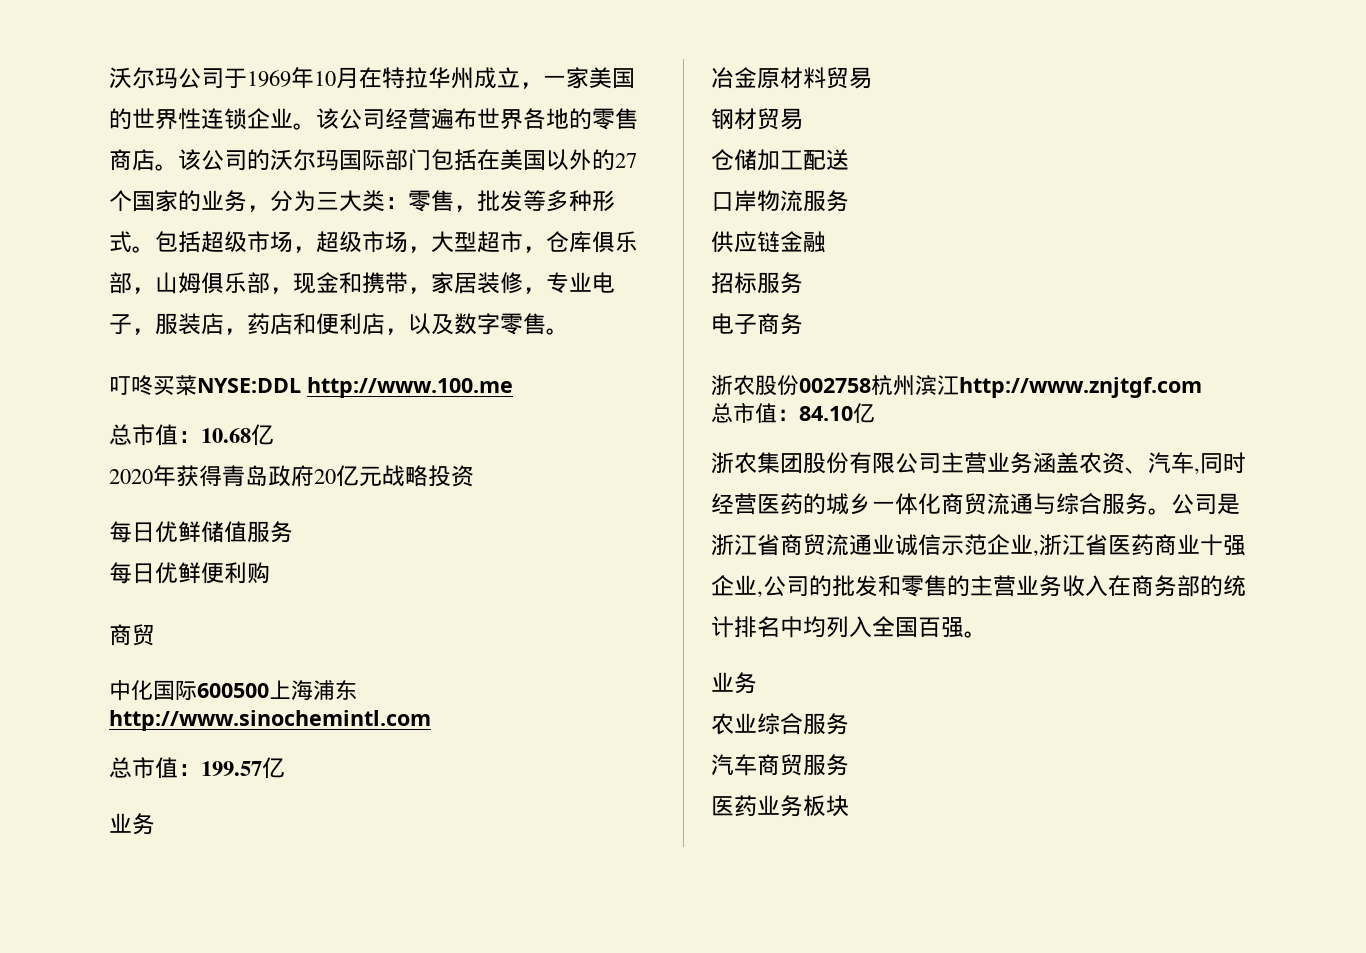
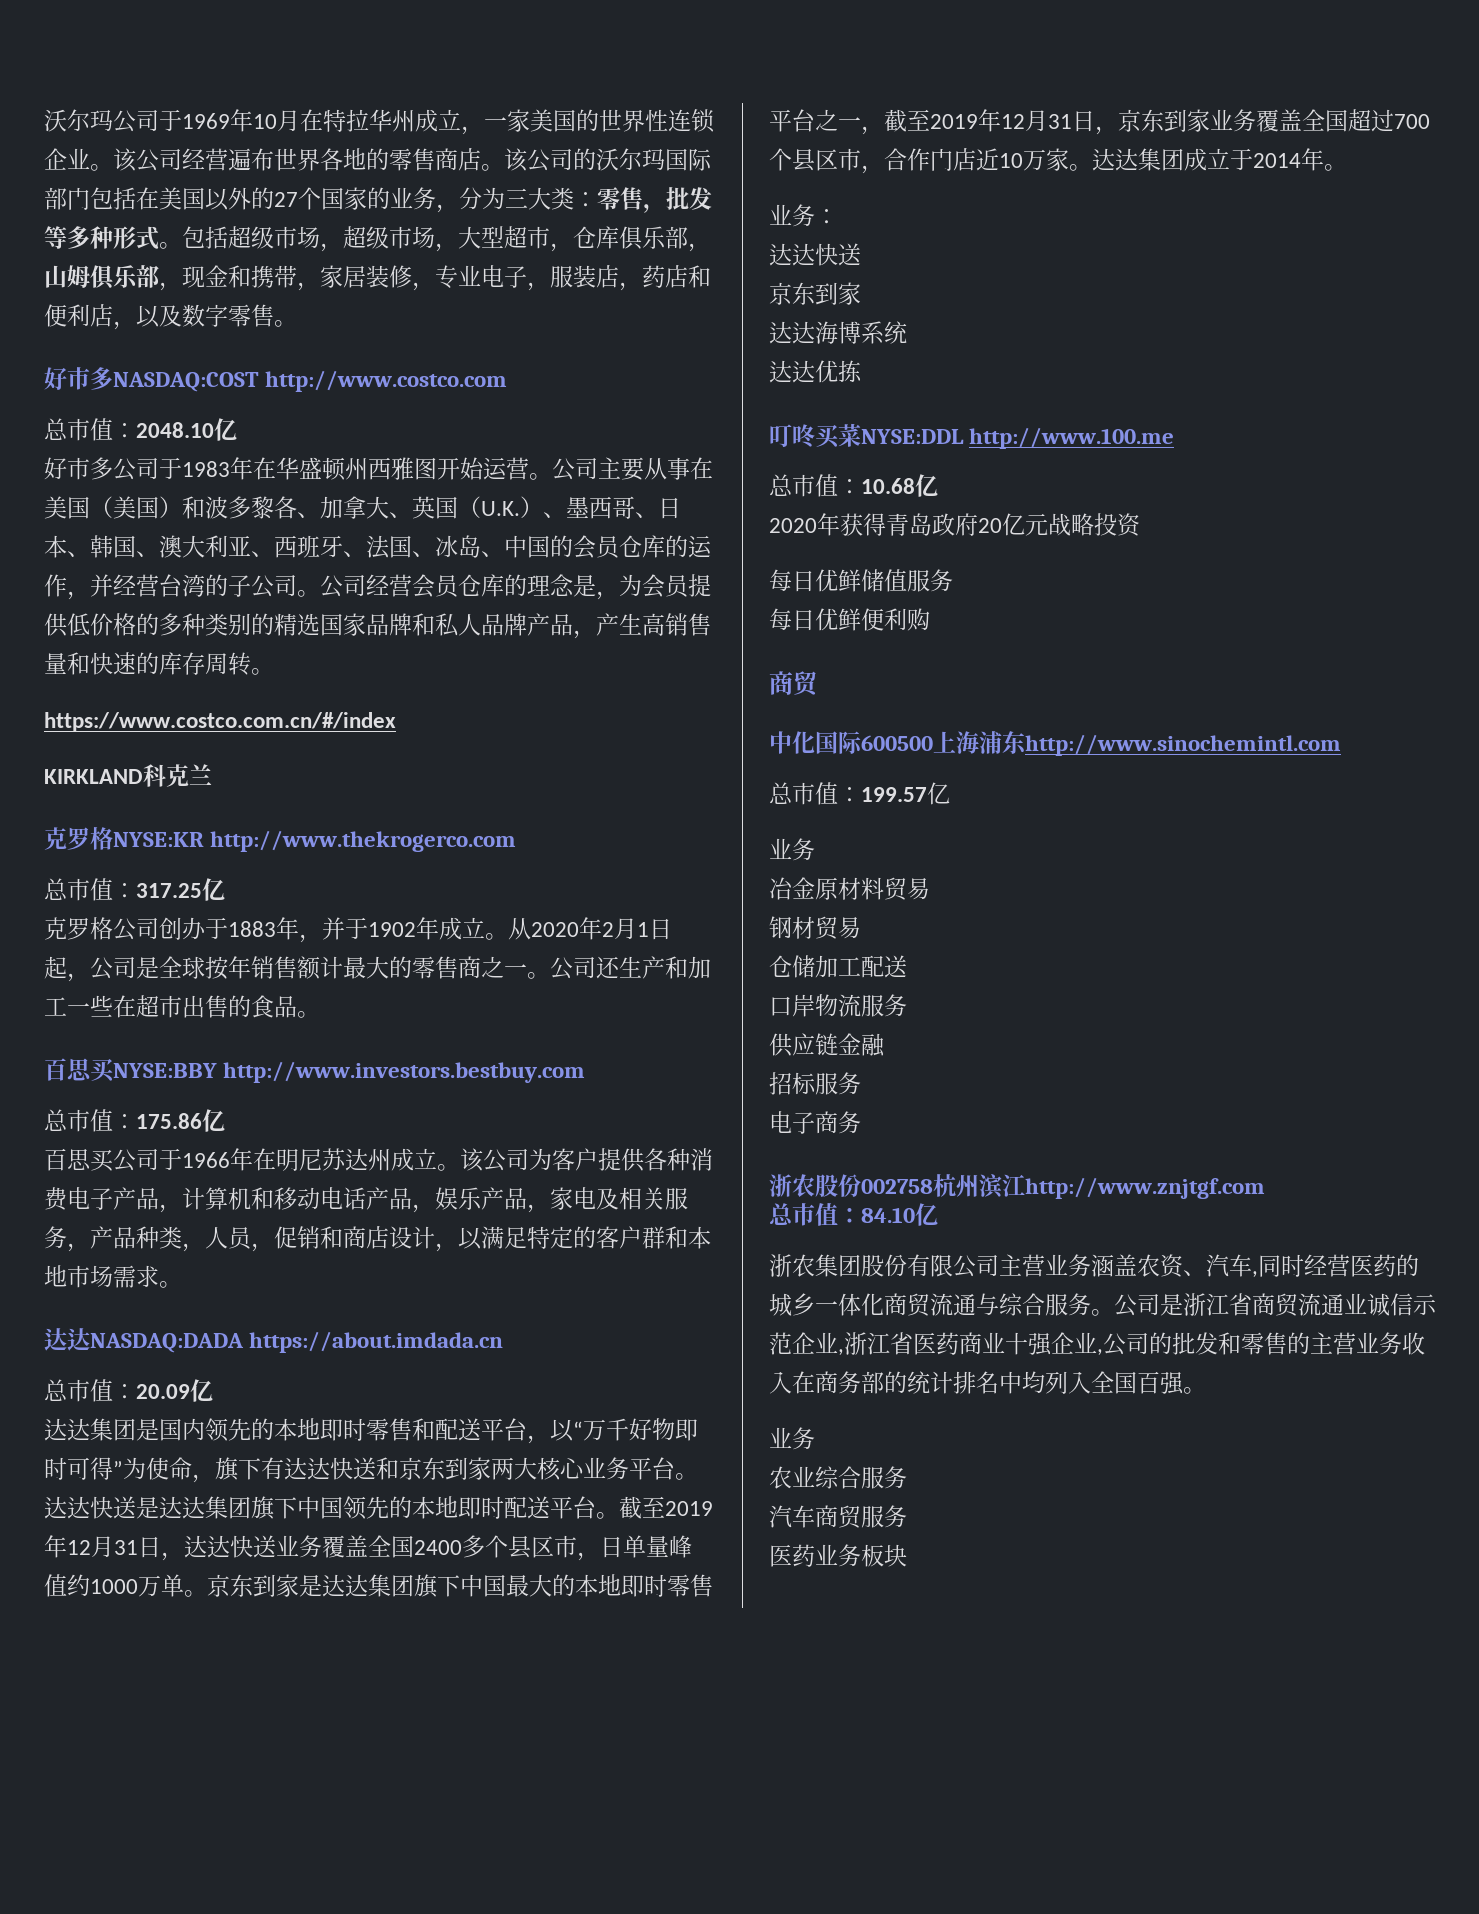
+ 好市多NASDAQ:COST http://www.costco.com
+ 总市值：2048.10亿
+ 好市多公司于1983年在华盛顿州西雅图开始运营。公司主要从事在美国（美国）和波多黎各、加拿大、英国（U.K.）、墨西哥、日本、韩国、澳大利亚、西班牙、法国、冰岛、中国的会员仓库的运作，并经营台湾的子公司。公司经营会员仓库的理念是，为会员提供低价格的多种类别的精选国家品牌和私人品牌产品，产生高销售量和快速的库存周转。
+ https://www.costco.com.cn/#/index
+ KIRKLAND科克兰
+ 克罗格NYSE:KR http://www.thekrogerco.com
+ 总市值：317.25亿
+ 克罗格公司创办于1883年，并于1902年成立。从2020年2月1日起，公司是全球按年销售额计最大的零售商之一。公司还生产和加工一些在超市出售的食品。
+ 百思买NYSE:BBY http://www.investors.bestbuy.com
+ 总市值：175.86亿
+ 百思买公司于1966年在明尼苏达州成立。该公司为客户提供各种消费电子产品，计算机和移动电话产品，娱乐产品，家电及相关服务，产品种类，人员，促销和商店设计，以满足特定的客户群和本地市场需求。
+ 达达NASDAQ:DADA https://about.imdada.cn
+ 总市值：20.09亿
+ 达达集团是国内领先的本地即时零售和配送平台，以“万千好物即时可得”为使命，旗下有达达快送和京东到家两大核心业务平台。达达快送是达达集团旗下中国领先的本地即时配送平台。截至2019年12月31日，达达快送业务覆盖全国2400多个县区市，日单量峰值约1000万单。京东到家是达达集团旗下中国最大的本地即时零售平台之一，截至2019年12月31日，京东到家业务覆盖全国超过700个县区市，合作门店近10万家。达达集团成立于2014年。
+ 业务：
+ 达达快送
+ 京东到家
+ 达达海博系统
+ 达达优拣

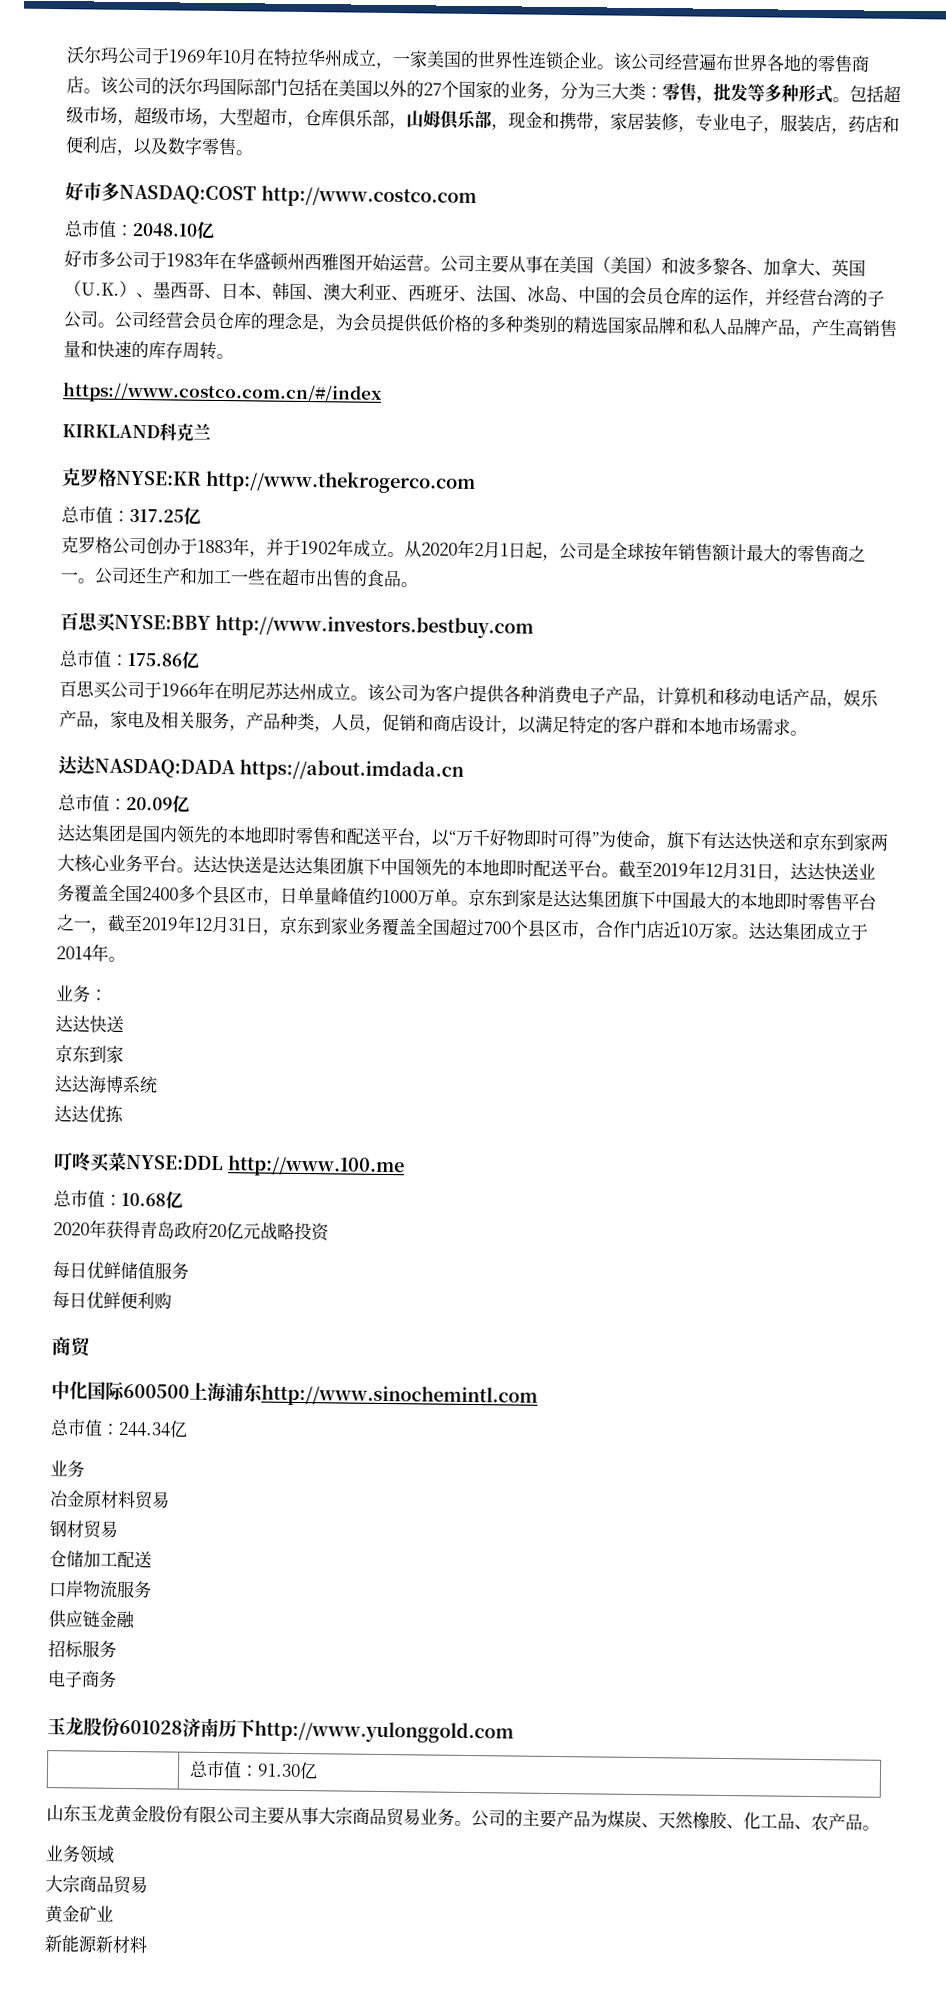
- 总市值：199.57亿
+ 总市值：244.34亿
- 浙农股份002758杭州滨江http://www.znjtgf.com
- 总市值：84.10亿
- 浙农集团股份有限公司主营业务涵盖农资、汽车,同时经营医药的城乡一体化商贸流通与综合服务。公司是浙江省商贸流通业诚信示范企业,浙江省医药商业十强企业,公司的批发和零售的主营业务收入在商务部的统计排名中均列入全国百强。
- 业务
- 农业综合服务
- 汽车商贸服务
- 医药业务板块
+ 玉龙股份601028济南历下http://www.yulonggold.com
+ | 总市值：91.30亿
+ 山东玉龙黄金股份有限公司主要从事大宗商品贸易业务。公司的主要产品为煤炭、天然橡胶、化工品、农产品。
+ 业务领域
+ 大宗商品贸易
+ 黄金矿业
+ 新能源新材料

